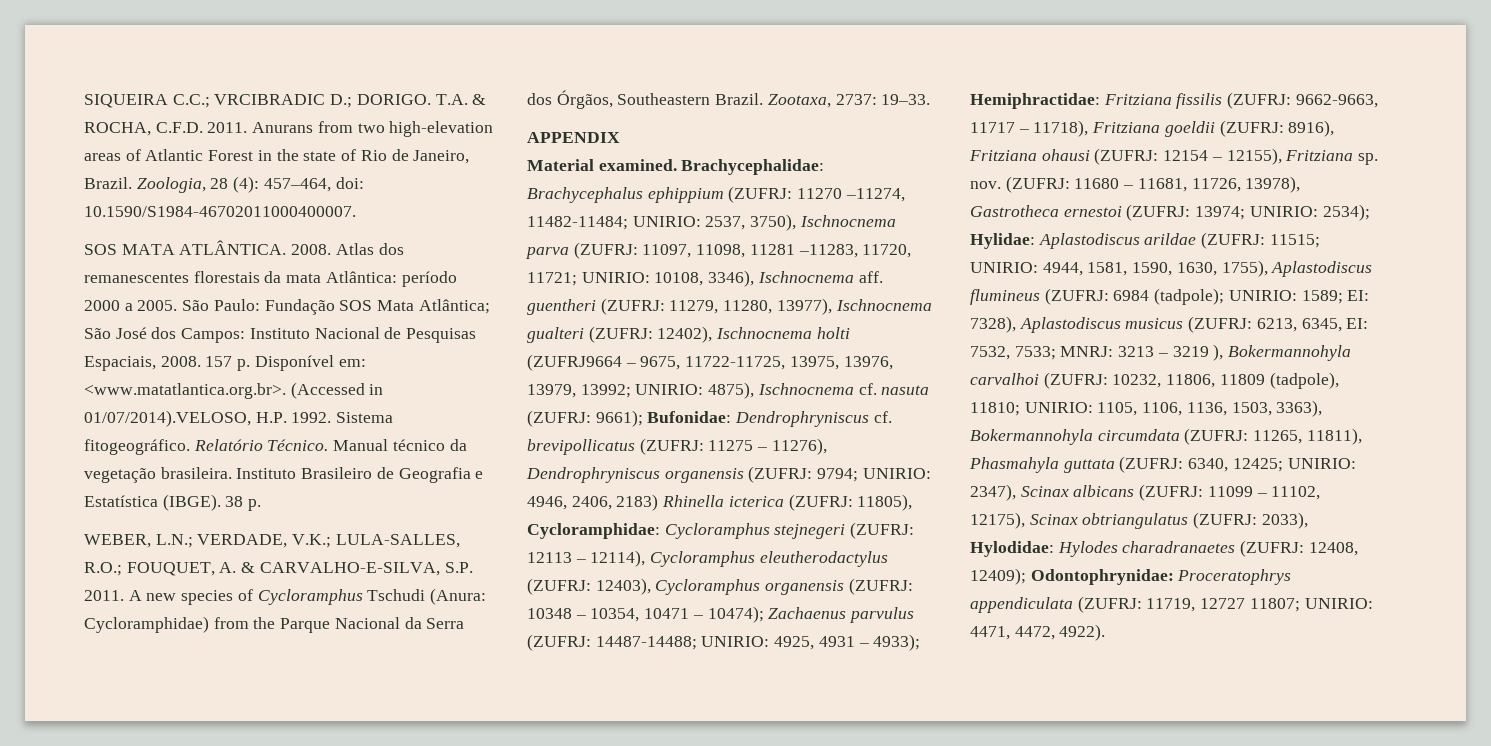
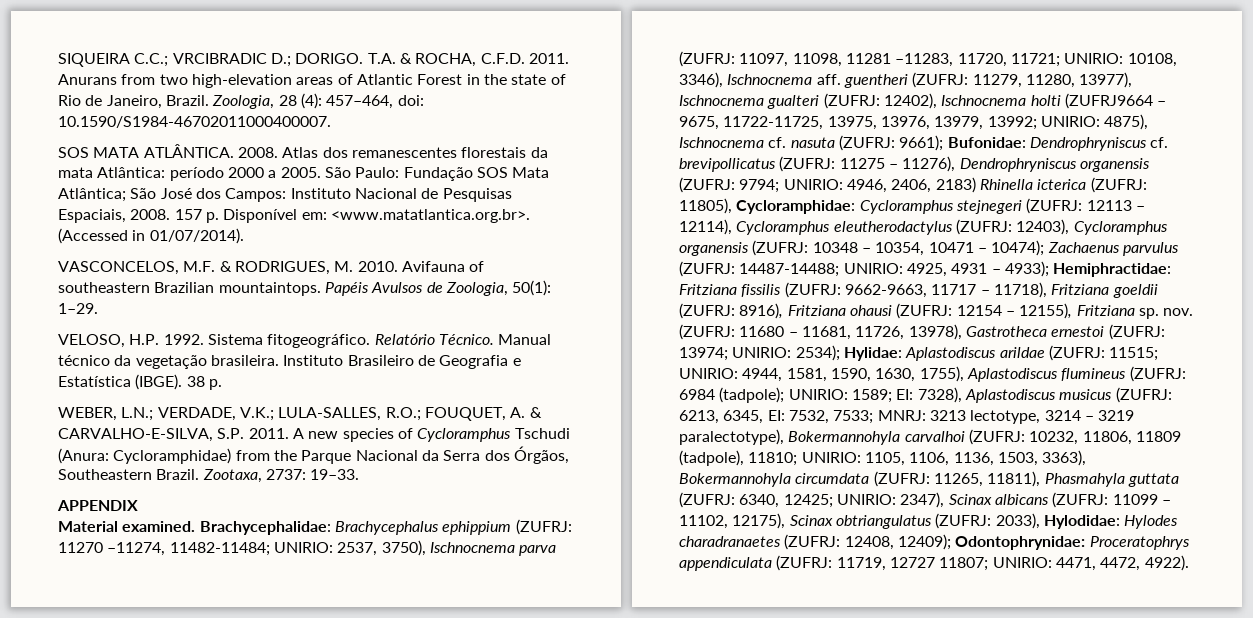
- 157 p. Disponível em: <www.matatlantica.org.br>. (Accessed in 01/07/2014).VELOSO, H.P. 1992.
+ 157 p. Disponível em: <www.matatlantica.org.br>. (Accessed in 01/07/2014).
+ VASCONCELOS, M.F. & RODRIGUES, M. 2010. Avifauna of southeastern Brazilian mountaintops. Papéis Avulsos de Zoologia, 50(1): 1–29.
+ VELOSO, H.P. 1992.
- 3213 – 3219 ), Bokermannohyla carvalhoi (ZUFRJ:
+ 3213 lectotype, 3214 – 3219 paralectotype), Bokermannohyla carvalhoi (ZUFRJ:

